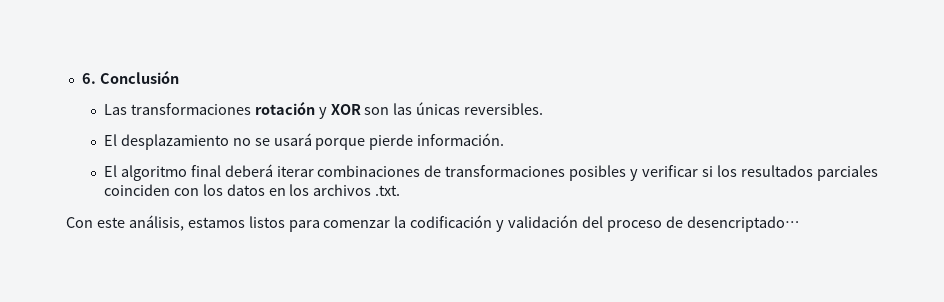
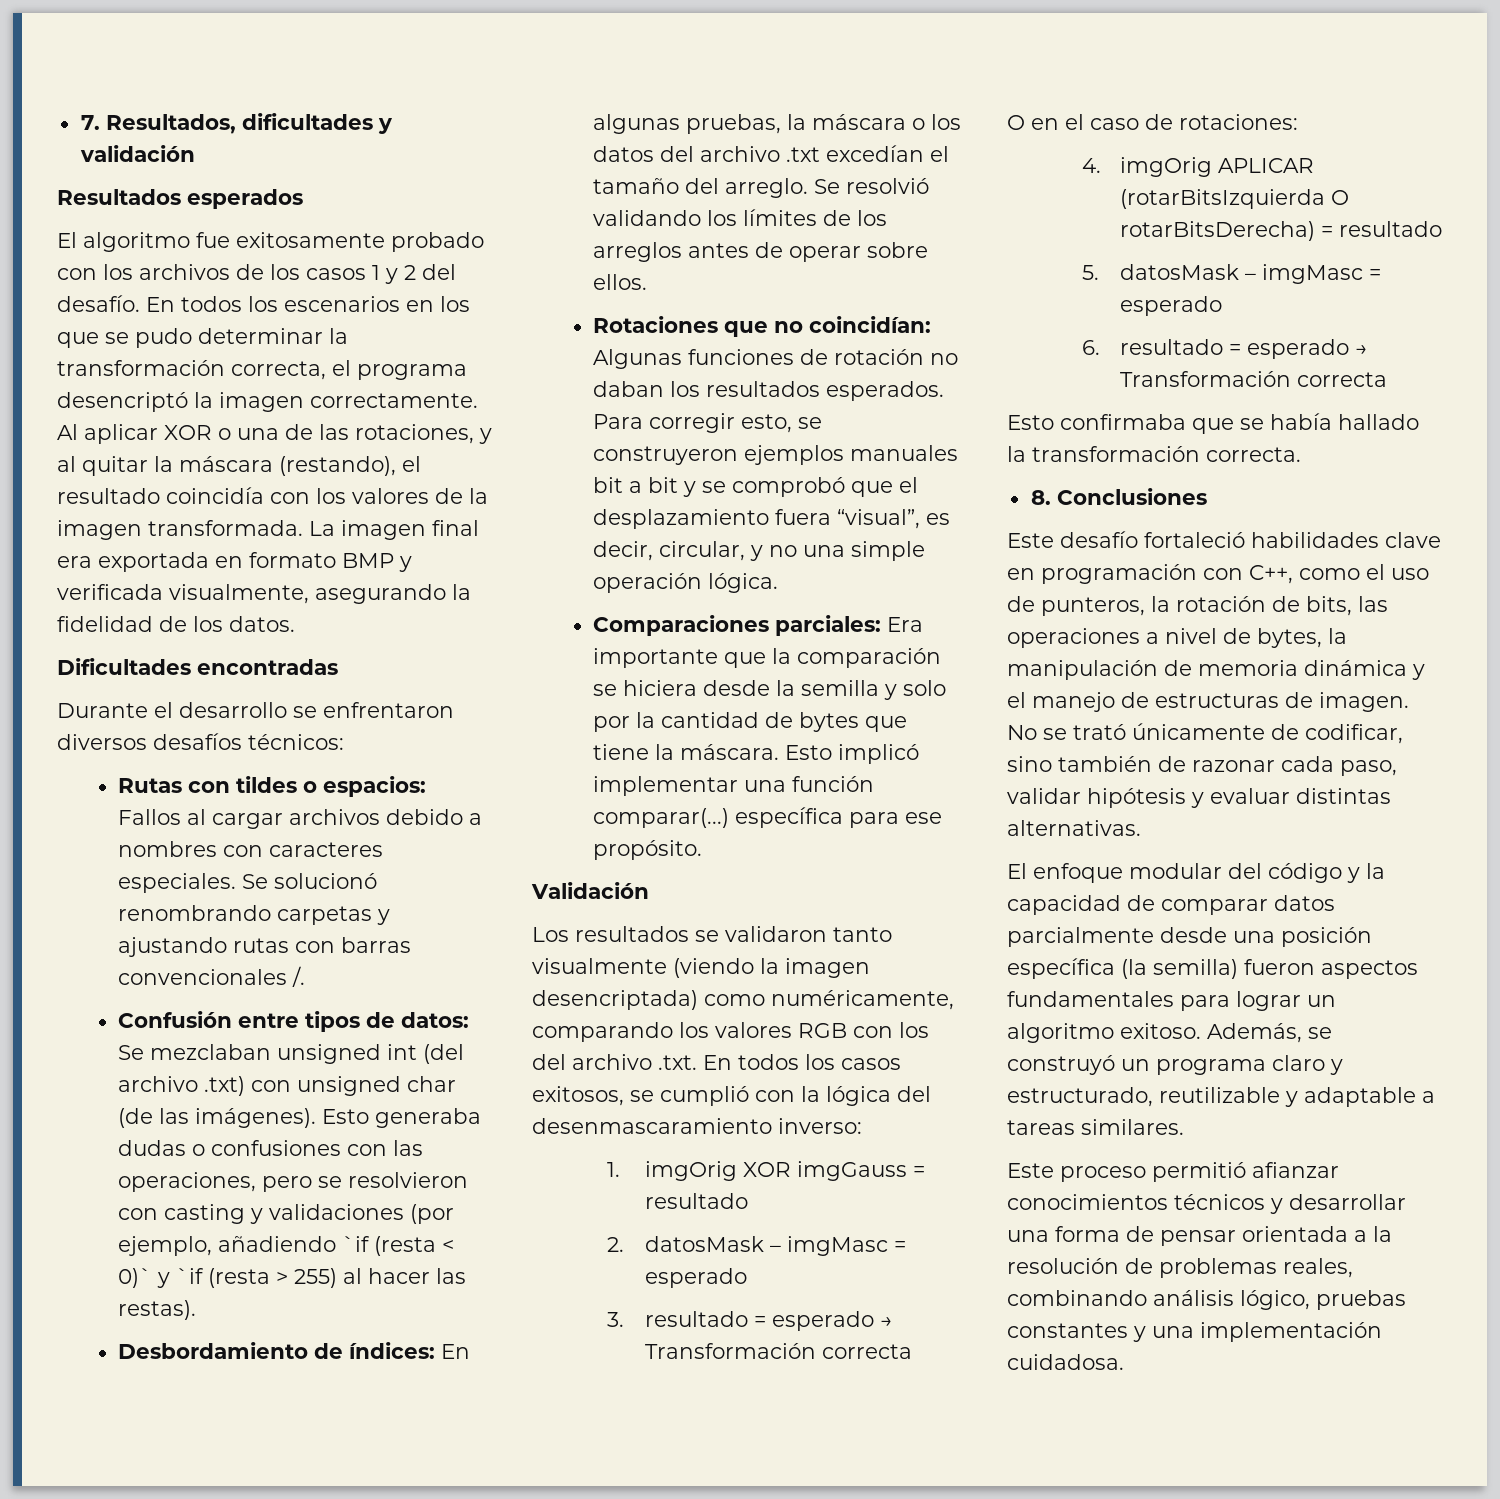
- 6. Conclusión
- Las transformaciones rotación y XOR son las únicas reversibles.
- El desplazamiento no se usará porque pierde información.
- El algoritmo final deberá iterar combinaciones de transformaciones posibles y verificar si los resultados parciales coinciden con los datos en los archivos .txt.
- Con este análisis, estamos listos para comenzar la codificación y validación del proceso de desencriptado…
+ 7. Resultados, dificultades y validación
+ Resultados esperados
+ El algoritmo fue exitosamente probado con los archivos de los casos 1 y 2 del desafío. En todos los escenarios en los que se pudo determinar la transformación correcta, el programa desencriptó la imagen correctamente. Al aplicar XOR o una de las rotaciones, y al quitar la máscara (restando), el resultado coincidía con los valores de la imagen transformada. La imagen final era exportada en formato BMP y verificada visualmente, asegurando la fidelidad de los datos.
+ Dificultades encontradas
+ Durante el desarrollo se enfrentaron diversos desafíos técnicos:
+ Rutas con tildes o espacios: Fallos al cargar archivos debido a nombres con caracteres especiales. Se solucionó renombrando carpetas y ajustando rutas con barras convencionales /.
+ Confusión entre tipos de datos: Se mezclaban unsigned int (del archivo .txt) con unsigned char (de las imágenes). Esto generaba dudas o confusiones con las operaciones, pero se resolvieron con casting y validaciones (por ejemplo, añadiendo `if (resta < 0)` y `if (resta > 255) al hacer las restas).
+ Desbordamiento de índices: En algunas pruebas, la máscara o los datos del archivo .txt excedían el tamaño del arreglo. Se resolvió validando los límites de los arreglos antes de operar sobre ellos.
+ Rotaciones que no coincidían: Algunas funciones de rotación no daban los resultados esperados. Para corregir esto, se construyeron ejemplos manuales bit a bit y se comprobó que el desplazamiento fuera “visual”, es decir, circular, y no una simple operación lógica.
+ Comparaciones parciales: Era importante que la comparación se hiciera desde la semilla y solo por la cantidad de bytes que tiene la máscara. Esto implicó implementar una función comparar(...) específica para ese propósito.
+ Validación
+ Los resultados se validaron tanto visualmente (viendo la imagen desencriptada) como numéricamente, comparando los valores RGB con los del archivo .txt. En todos los casos exitosos, se cumplió con la lógica del desenmascaramiento inverso:
+ 1. imgOrig XOR imgGauss = resultado
+ 2. datosMask – imgMasc = esperado
+ 3. resultado = esperado → Transformación correcta
+ O en el caso de rotaciones:
+ 4. imgOrig APLICAR (rotarBitsIzquierda O rotarBitsDerecha) = resultado
+ 5. datosMask – imgMasc = esperado
+ 6. resultado = esperado → Transformación correcta
+ Esto confirmaba que se había hallado la transformación correcta.
+ 8. Conclusiones
+ Este desafío fortaleció habilidades clave en programación con C++, como el uso de punteros, la rotación de bits, las operaciones a nivel de bytes, la manipulación de memoria dinámica y el manejo de estructuras de imagen. No se trató únicamente de codificar, sino también de razonar cada paso, validar hipótesis y evaluar distintas alternativas.
+ El enfoque modular del código y la capacidad de comparar datos parcialmente desde una posición específica (la semilla) fueron aspectos fundamentales para lograr un algoritmo exitoso. Además, se construyó un programa claro y estructurado, reutilizable y adaptable a tareas similares.
+ Este proceso permitió afianzar conocimientos técnicos y desarrollar una forma de pensar orientada a la resolución de problemas reales, combinando análisis lógico, pruebas constantes y una implementación cuidadosa.

